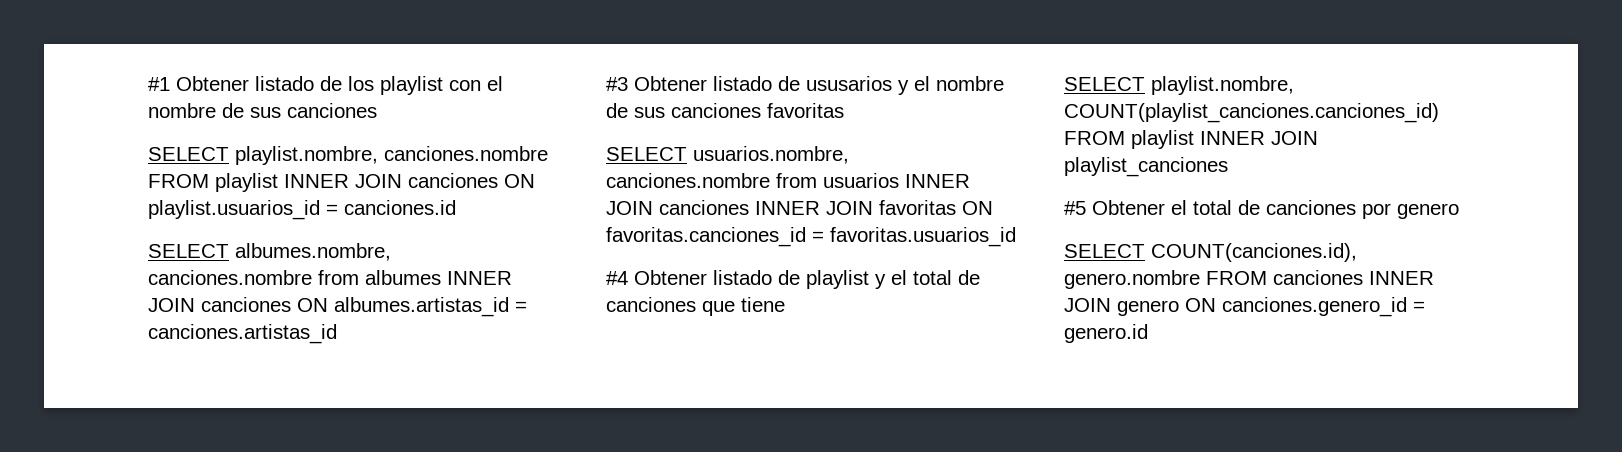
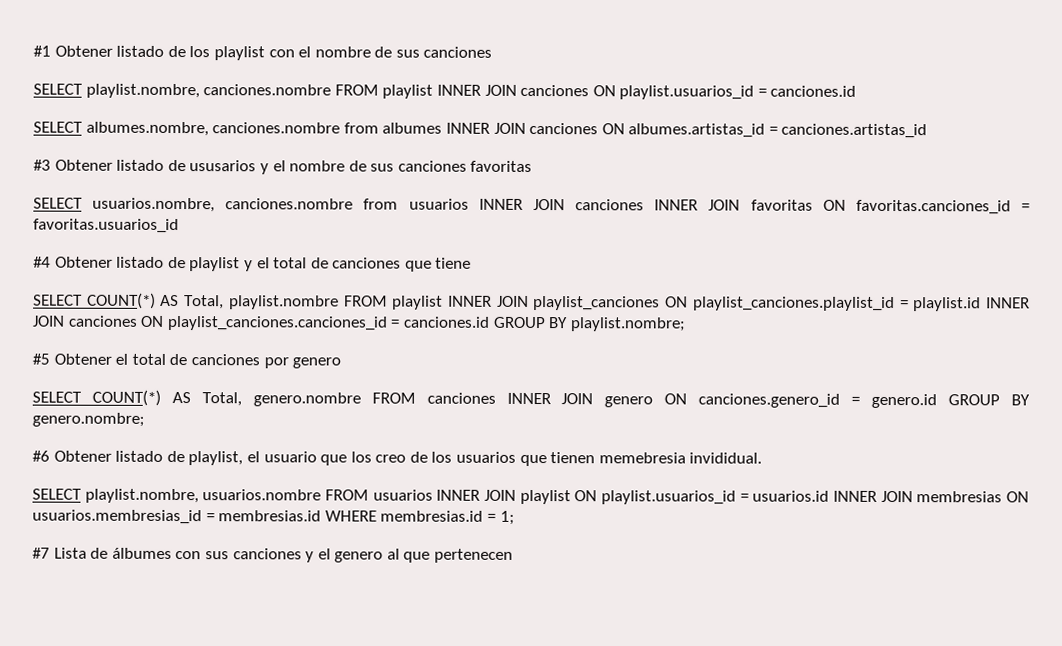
- SELECT playlist.nombre, COUNT(playlist_canciones.canciones_id) FROM playlist INNER JOIN playlist_canciones
+ SELECT COUNT(*) AS Total, playlist.nombre FROM playlist INNER JOIN playlist_canciones ON playlist_canciones.playlist_id = playlist.id INNER JOIN canciones ON playlist_canciones.canciones_id = canciones.id GROUP BY playlist.nombre;
- SELECT COUNT(canciones.id), genero.nombre FROM canciones INNER JOIN genero ON canciones.genero_id = genero.id
+ SELECT COUNT(*) AS Total, genero.nombre FROM canciones INNER JOIN genero ON canciones.genero_id = genero.id GROUP BY genero.nombre;
+ #6 Obtener listado de playlist, el usuario que los creo de los usuarios que tienen memebresia invididual.
+ SELECT playlist.nombre, usuarios.nombre FROM usuarios INNER JOIN playlist ON playlist.usuarios_id = usuarios.id INNER JOIN membresias ON usuarios.membresias_id = membresias.id WHERE membresias.id = 1;
+ #7 Lista de álbumes con sus canciones y el genero al que pertenecen

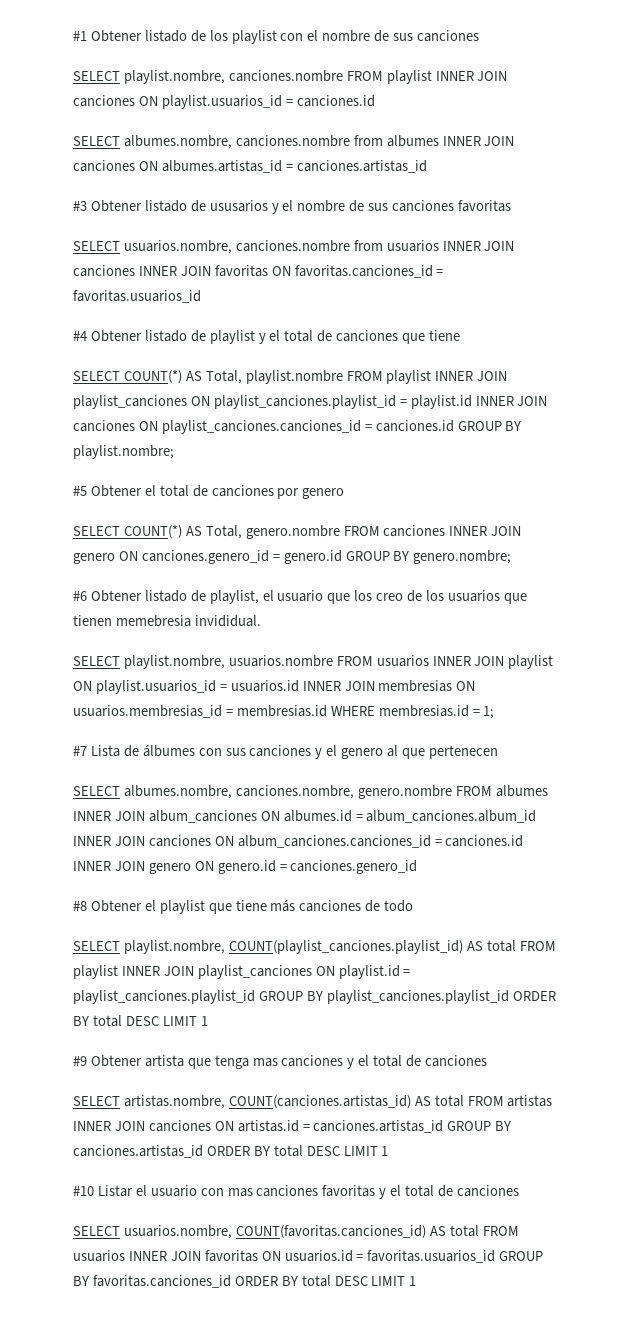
+ SELECT albumes.nombre, canciones.nombre, genero.nombre FROM albumes INNER JOIN album_canciones ON albumes.id = album_canciones.album_id INNER JOIN canciones ON album_canciones.canciones_id = canciones.id INNER JOIN genero ON genero.id = canciones.genero_id
+ #8 Obtener el playlist que tiene más canciones de todo
+ SELECT playlist.nombre, COUNT(playlist_canciones.playlist_id) AS total FROM playlist INNER JOIN playlist_canciones ON playlist.id = playlist_canciones.playlist_id GROUP BY playlist_canciones.playlist_id ORDER BY total DESC LIMIT 1
+ #9 Obtener artista que tenga mas canciones y el total de canciones
+ SELECT artistas.nombre, COUNT(canciones.artistas_id) AS total FROM artistas INNER JOIN canciones ON artistas.id = canciones.artistas_id GROUP BY canciones.artistas_id ORDER BY total DESC LIMIT 1
+ #10 Listar el usuario con mas canciones favoritas y el total de canciones
+ SELECT usuarios.nombre, COUNT(favoritas.canciones_id) AS total FROM usuarios INNER JOIN favoritas ON usuarios.id = favoritas.usuarios_id GROUP BY favoritas.canciones_id ORDER BY total DESC LIMIT 1

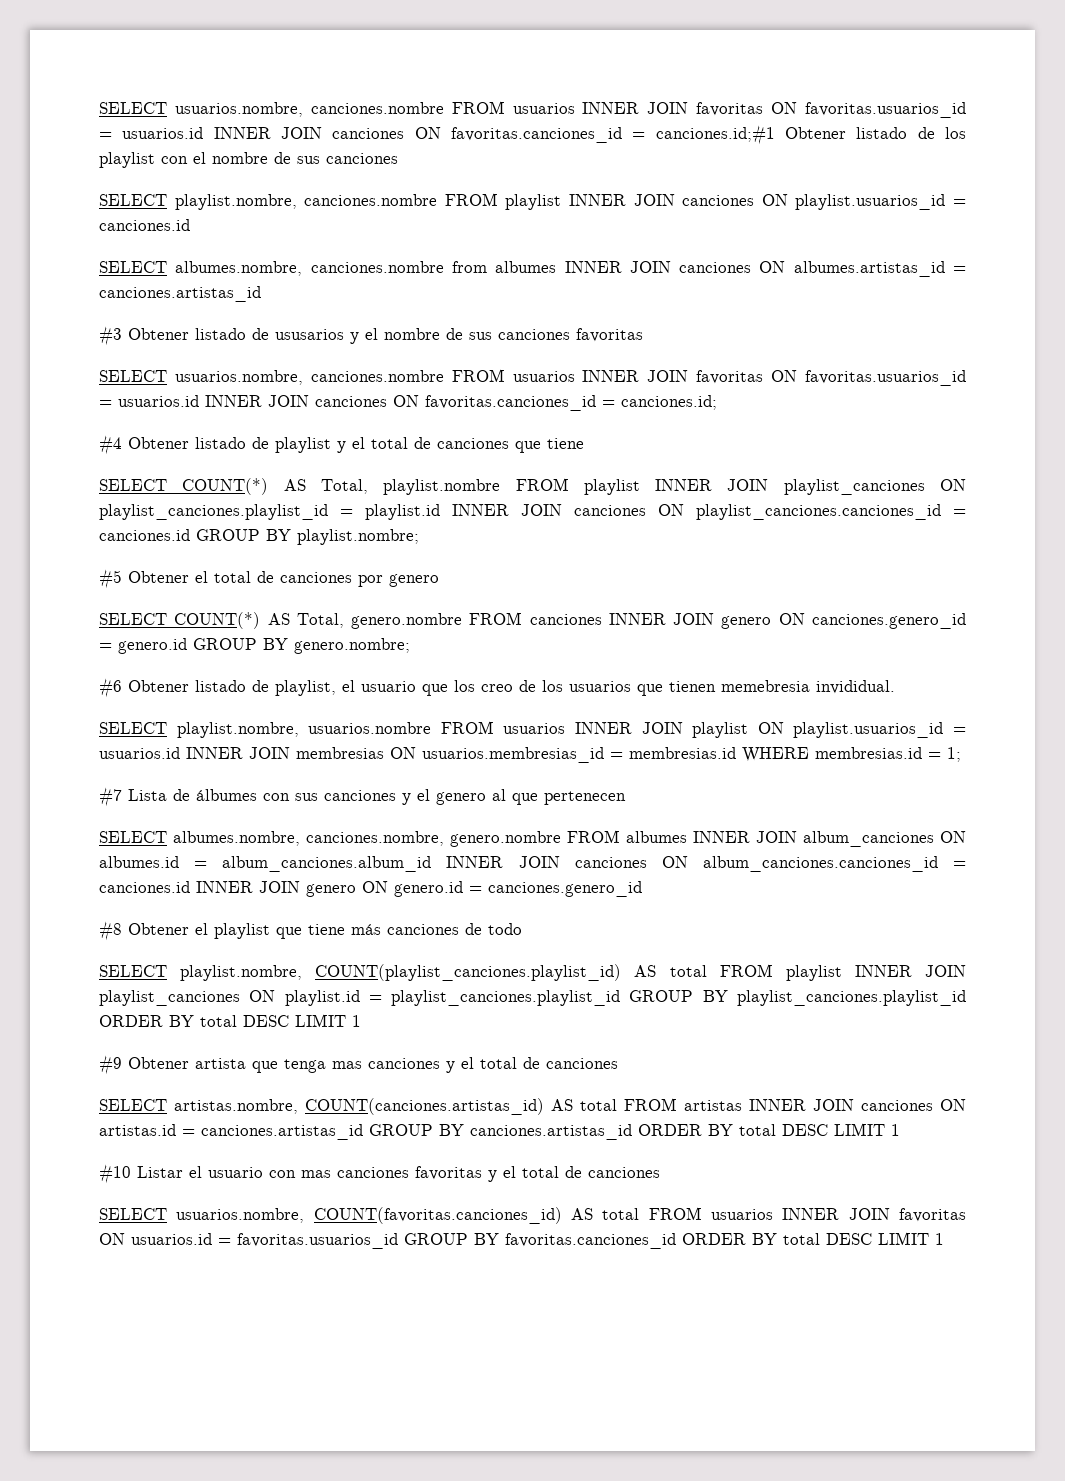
- #1 Obtener listado de los playlist con el nombre de sus canciones
+ SELECT usuarios.nombre, canciones.nombre FROM usuarios INNER JOIN favoritas ON favoritas.usuarios_id = usuarios.id INNER JOIN canciones ON favoritas.canciones_id = canciones.id;#1 Obtener listado de los playlist con el nombre de sus canciones
- SELECT usuarios.nombre, canciones.nombre from usuarios INNER JOIN canciones INNER JOIN favoritas ON favoritas.canciones_id = favoritas.usuarios_id
+ SELECT usuarios.nombre, canciones.nombre FROM usuarios INNER JOIN favoritas ON favoritas.usuarios_id = usuarios.id INNER JOIN canciones ON favoritas.canciones_id = canciones.id;

